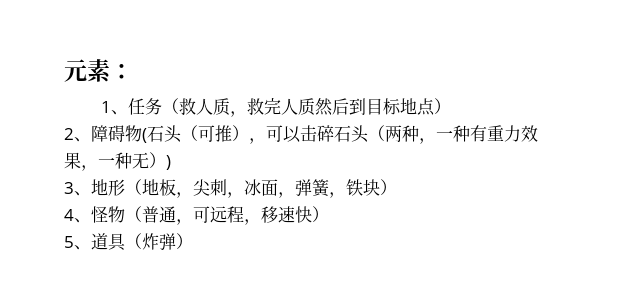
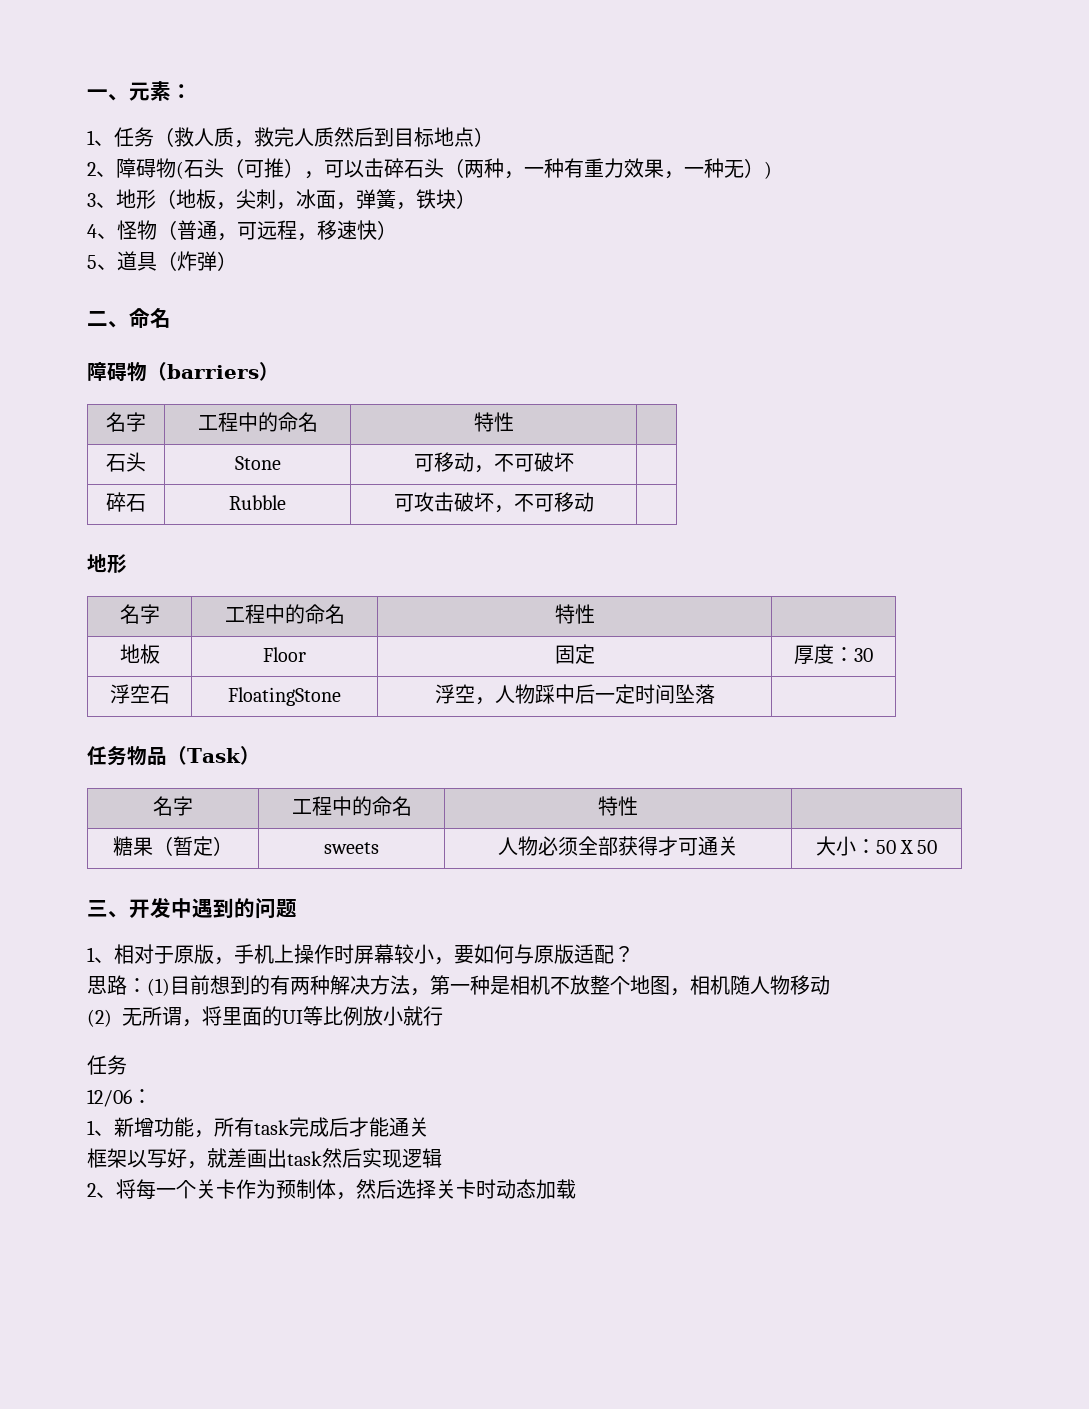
- 元素：
+ 一、元素：
+ 二、命名
+ 障碍物（barriers）
+ 名字 | 工程中的命名 | 特性 |
+ 石头 | Stone | 可移动，不可破坏 |
+ 碎石 | Rubble | 可攻击破坏，不可移动 |
+ 地形
+ 名字 | 工程中的命名 | 特性 |
+ 地板 | Floor | 固定 | 厚度：30
+ 浮空石 | FloatingStone | 浮空，人物踩中后一定时间坠落 |
+ 任务物品（Task）
+ 名字 | 工程中的命名 | 特性 |
+ 糖果（暂定） | sweets | 人物必须全部获得才可通关 | 大小：50 X 50
+ 三、开发中遇到的问题
+ 1、相对于原版，手机上操作时屏幕较小，要如何与原版适配？
+ 思路：(1)目前想到的有两种解决方法，第一种是相机不放整个地图，相机随人物移动
+ (2)无所谓，将里面的UI等比例放小就行
+ 任务
+ 12/06：
+ 1、新增功能，所有task完成后才能通关
+ 框架以写好，就差画出task然后实现逻辑
+ 2、将每一个关卡作为预制体，然后选择关卡时动态加载

